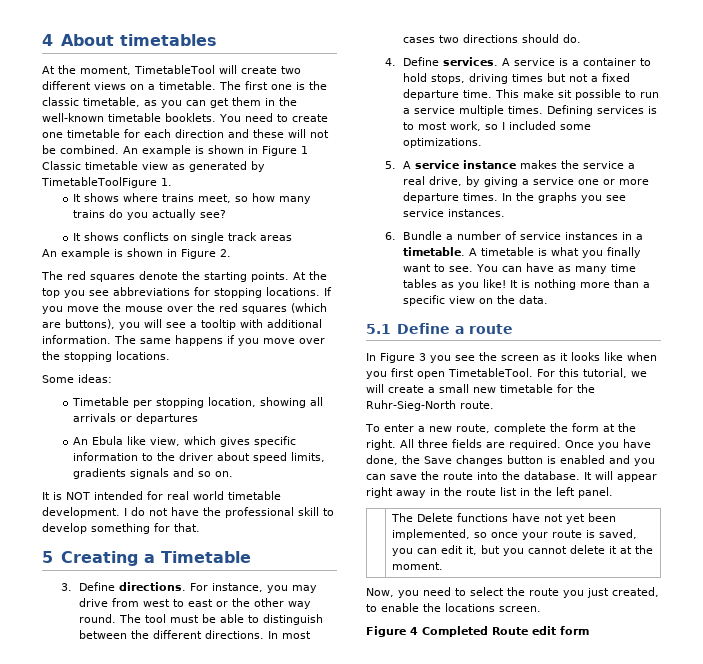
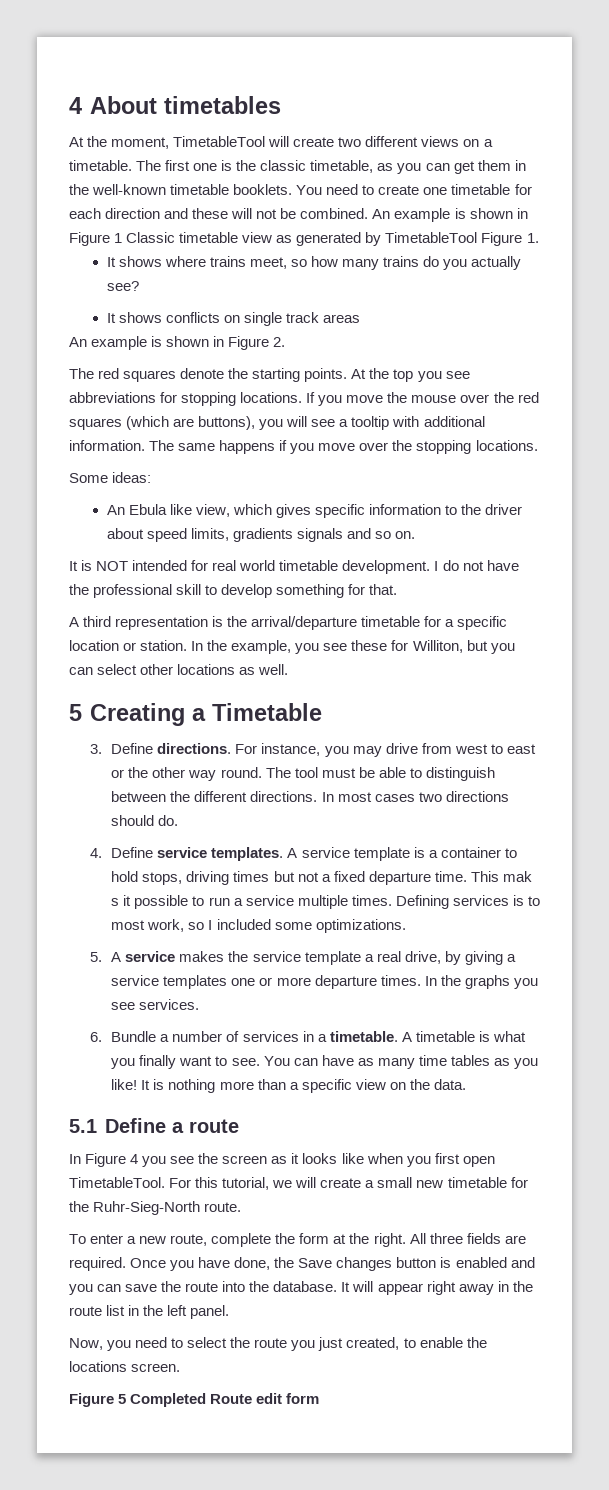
- An example is shown in Figure 1 Classic timetable view as generated by TimetableToolFigure 1.
+ An example is shown in Figure 1 Classic timetable view as generated by TimetableTool Figure 1.
- Timetable per stopping location, showing all arrivals or departures
+ A third representation is the arrival/departure timetable for a specific location or station. In the example, you see these for Williton, but you can select other locations as well.
- 4. Define services. A service is a container to hold stops, driving times but not a fixed departure time.
+ 4. Define service templates. A service template is a container to hold stops, driving times but not a fixed departure time.
- This make sit possible to run a service multiple times.
+ This mak s it possible to run a service multiple times.
- 5. A service instance makes the service a real drive, by giving a service one or more departure times.
+ 5. A service makes the service template a real drive, by giving a service templates one or more departure times.
- In the graphs you see service instances.
+ In the graphs you see services.
- 6. Bundle a number of service instances in a timetable.
+ 6. Bundle a number of services in a timetable.
- In Figure 3 you see the screen as it looks like when you first open TimetableTool.
+ In Figure 4 you see the screen as it looks like when you first open TimetableTool.
- | The Delete functions have not yet been implemented, so once your route is saved, you can edit it, but you cannot delete it at the moment.
- Figure 4 Completed Route edit form
+ Figure 5 Completed Route edit form

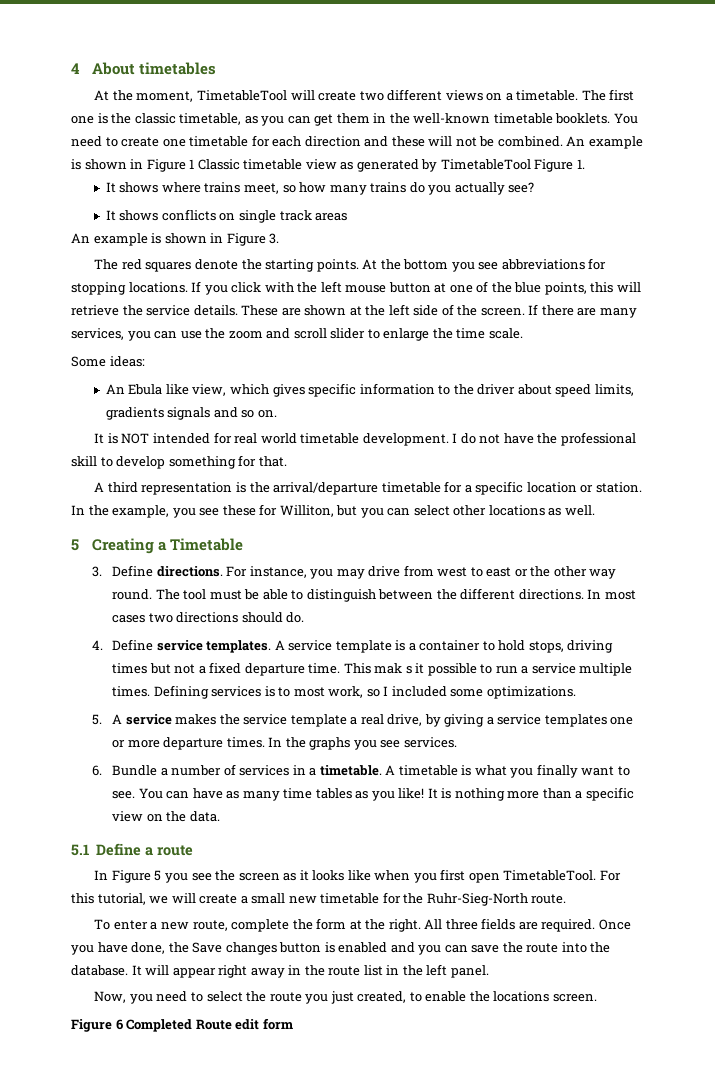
- An example is shown in Figure 2.
+ An example is shown in Figure 3.
- At the top you see abbreviations for stopping locations.
+ At the bottom you see abbreviations for stopping locations.
- If you move the mouse over the red squares (which are buttons), you will see a tooltip with additional information. The same happens if you move over the stopping locations.
+ If you click with the left mouse button at one of the blue points, this will retrieve the service details. These are shown at the left side of the screen. If there are many services, you can use the zoom and scroll slider to enlarge the time scale.
- In Figure 4 you see the screen as it looks like when you first open TimetableTool.
+ In Figure 5 you see the screen as it looks like when you first open TimetableTool.
- Figure 5 Completed Route edit form
+ Figure 6 Completed Route edit form

